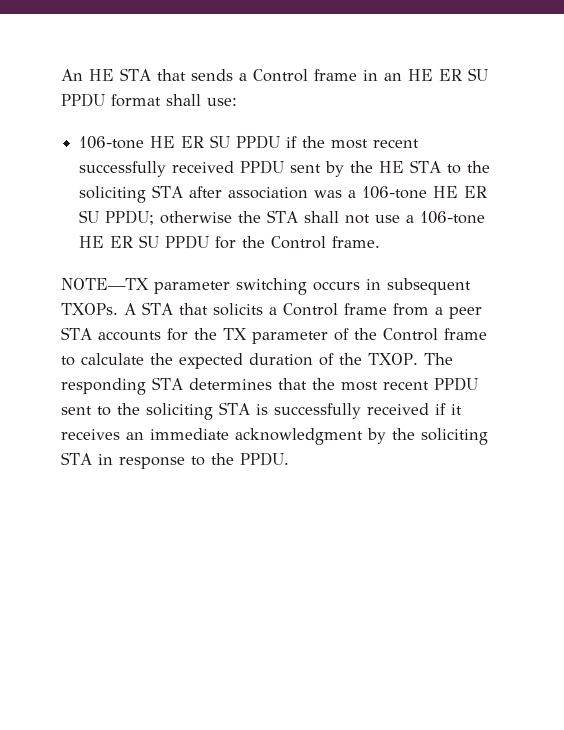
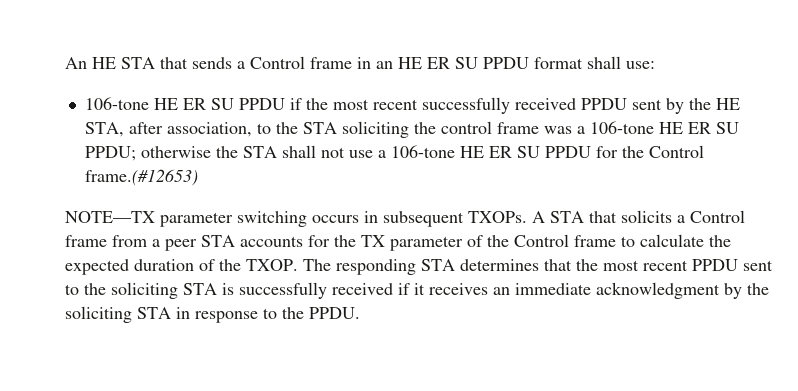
- 106-tone HE ER SU PPDU if the most recent successfully received PPDU sent by the HE STA to the soliciting STA after association was a 106-tone HE ER SU PPDU; otherwise the STA shall not use a 106-tone HE ER SU PPDU for the Control frame.
+ 106-tone HE ER SU PPDU if the most recent successfully received PPDU sent by the HE STA, after association, to the STA soliciting the control frame was a 106-tone HE ER SU PPDU; otherwise the STA shall not use a 106-tone HE ER SU PPDU for the Control frame.(#12653)

